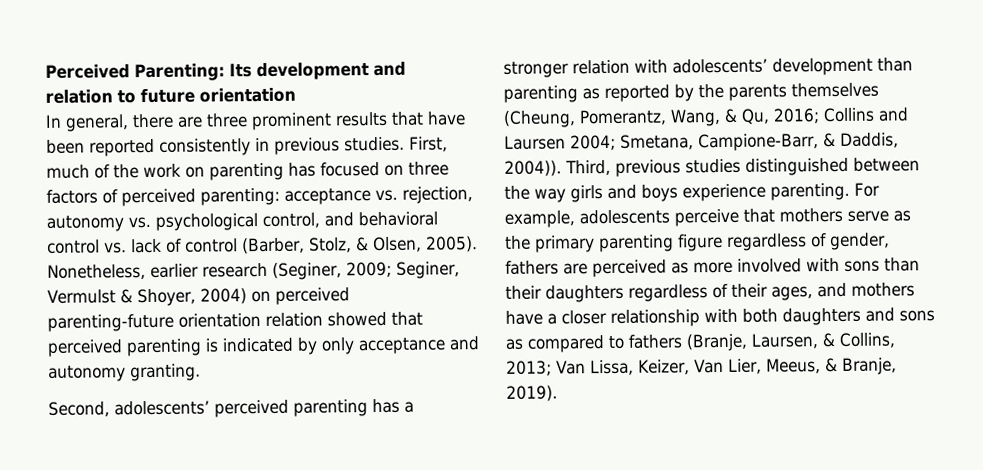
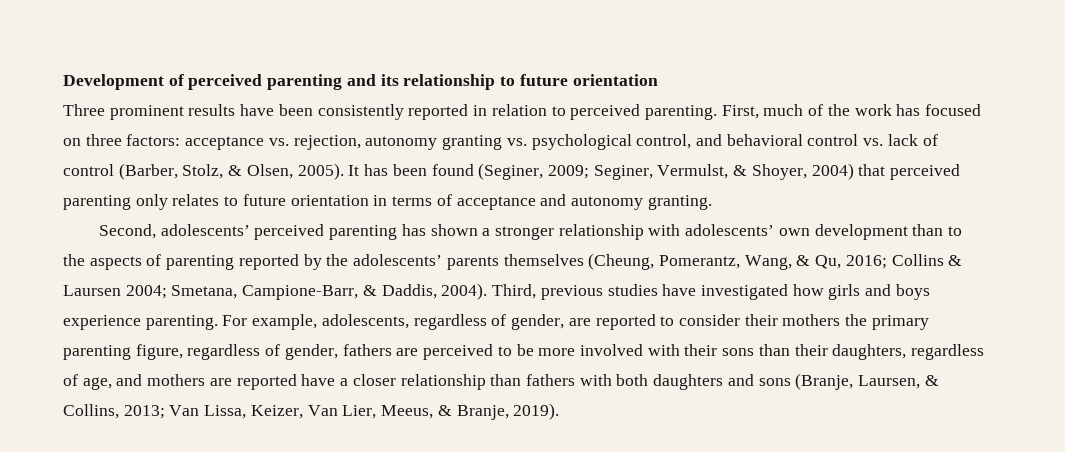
- Perceived Parenting: Its development and relation to future orientation
- In general, there are three prominent results that have been reported consistently in previous studies.
+ Development of perceived parenting and its relationship to future orientation
+ Three prominent results have been consistently reported in relation to perceived parenting.
- First, much of the work on parenting has focused on three factors of perceived parenting: acceptance vs. rejection, autonomy vs. psychological control, and behavioral control vs. lack of control (Barber, Stolz, & Olsen, 2005).
+ First, much of the work has focused on three factors: acceptance vs. rejection, autonomy granting vs. psychological control, and behavioral control vs. lack of control (Barber, Stolz, & Olsen, 2005).
- Nonetheless, earlier research (Seginer, 2009; Seginer, Vermulst & Shoyer, 2004) on perceived parenting-future orientation relation showed that perceived parenting is indicated by only acceptance and autonomy granting.
+ It has been found (Seginer, 2009; Seginer, Vermulst, & Shoyer, 2004) that perceived parenting only relates to future orientation in terms of acceptance and autonomy granting.
- Second, adolescents’ perceived parenting has a stronger relation with adolescents’ development than parenting as reported by the parents themselves (Cheung, Pomerantz, Wang, & Qu, 2016; Collins and Laursen 2004; Smetana, Campione-Barr, & Daddis, 2004)).
+ Second, adolescents’ perceived parenting has shown a stronger relationship with adolescents’ own development than to the aspects of parenting reported by the adolescents’ parents themselves (Cheung, Pomerantz, Wang, & Qu, 2016; Collins & Laursen 2004; Smetana, Campione-Barr, & Daddis, 2004).
- Third, previous studies distinguished between the way girls and boys experience parenting.
+ Third, previous studies have investigated how girls and boys experience parenting.
- For example, adolescents perceive that mothers serve as the primary parenting figure regardless of gender, fathers are perceived as more involved with sons than their daughters regardless of their ages, and mothers have a closer relationship with both daughters and sons as compared to fathers (Branje, Laursen, & Collins, 2013; Van Lissa, Keizer, Van Lier, Meeus, & Branje, 2019).
+ For example, adolescents, regardless of gender, are reported to consider their mothers the primary parenting figure, regardless of gender, fathers are perceived to be more involved with their sons than their daughters, regardless of age, and mothers are reported have a closer relationship than fathers with both daughters and sons (Branje, Laursen, & Collins, 2013; Van Lissa, Keizer, Van Lier, Meeus, & Branje, 2019).

